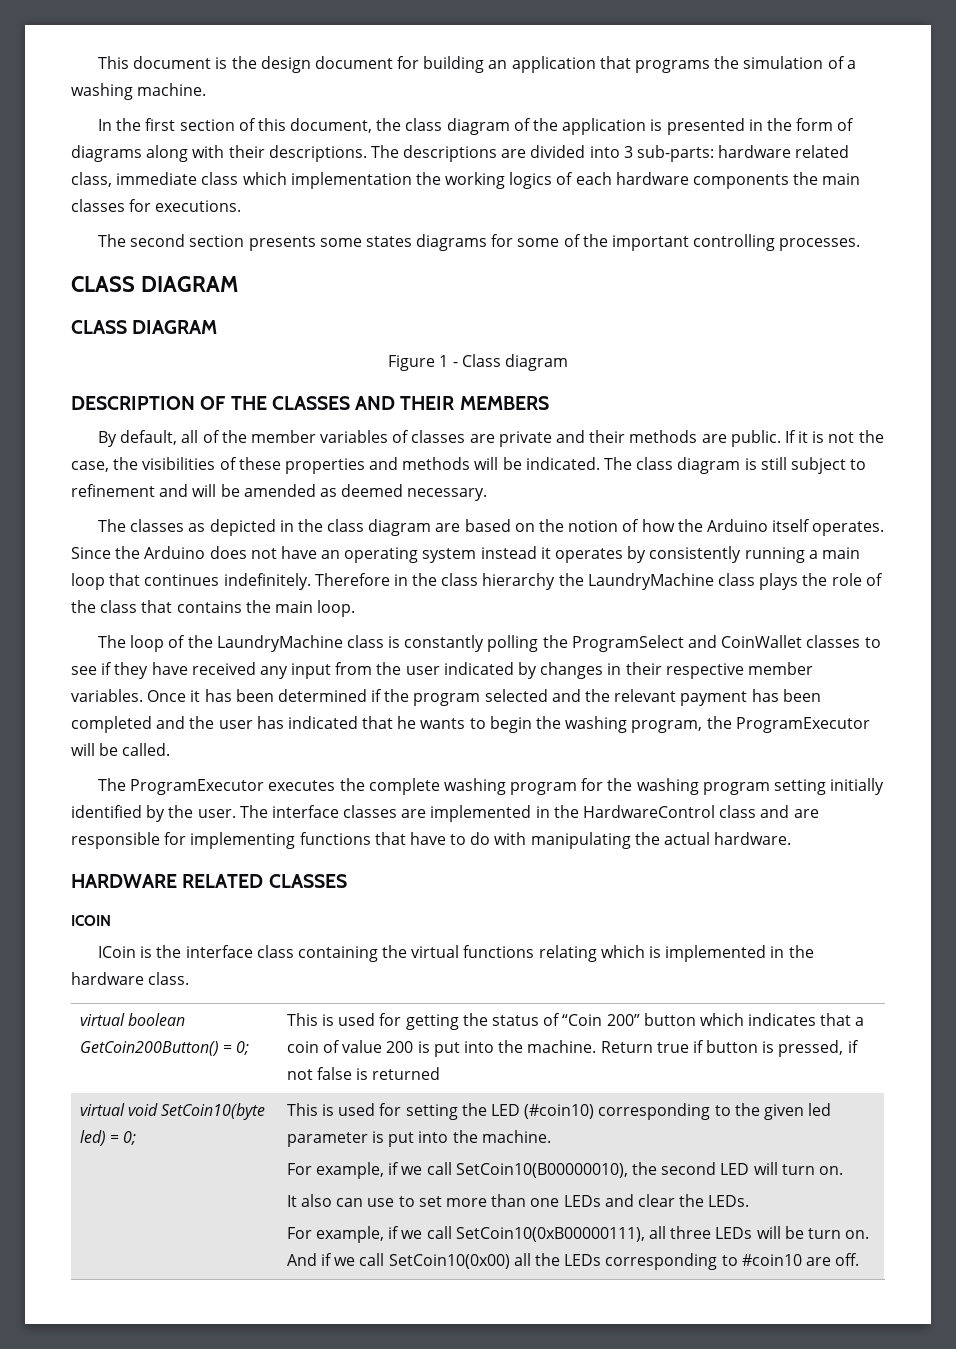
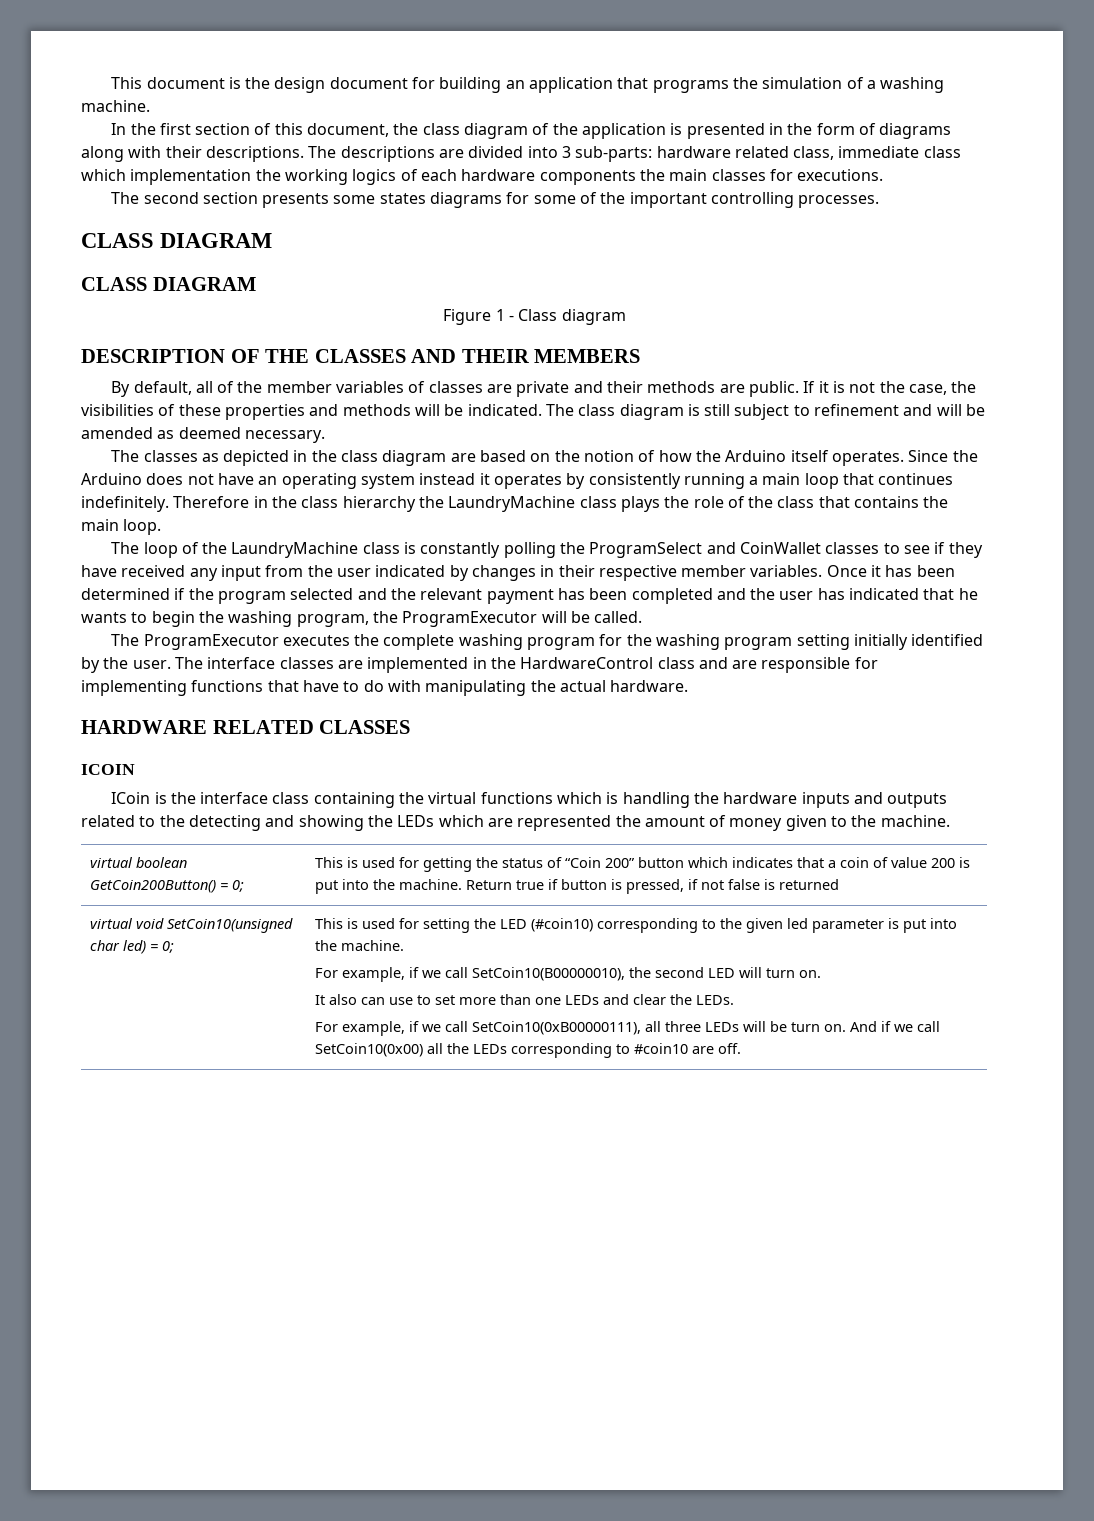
- ICoin is the interface class containing the virtual functions relating which is implemented in the hardware class.
+ ICoin is the interface class containing the virtual functions which is handling the hardware inputs and outputs related to the detecting and showing the LEDs which are represented the amount of money given to the machine.
- virtual void SetCoin10(byte led) = 0;
+ virtual void SetCoin10(unsigned char led) = 0;

